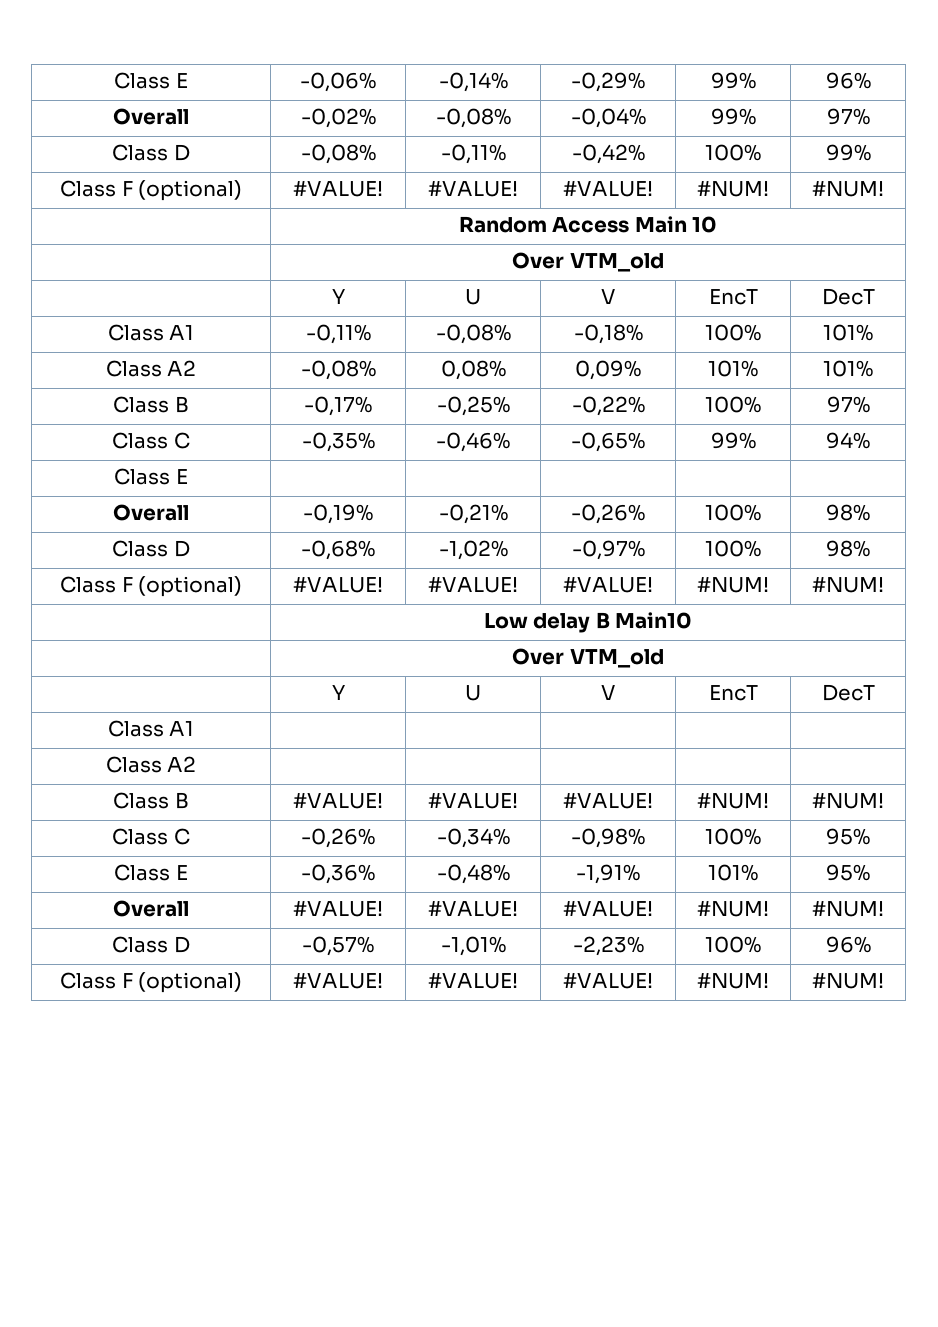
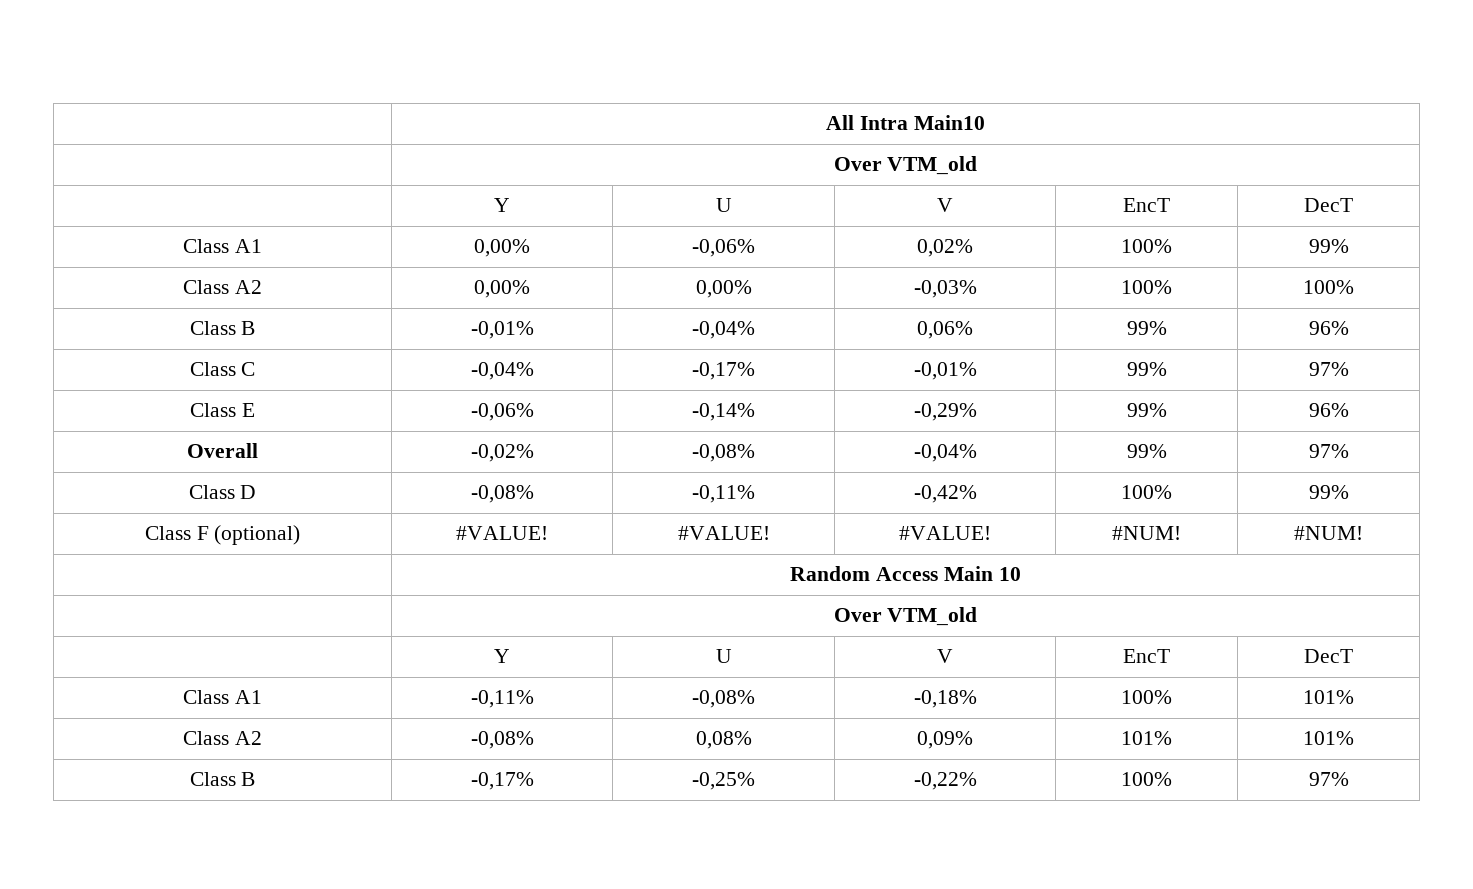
+ | All Intra Main10
+ | Over VTM_old
+ | Y | U | V | EncT | DecT
+ Class A1 | 0,00% | -0,06% | 0,02% | 100% | 99%
+ Class A2 | 0,00% | 0,00% | -0,03% | 100% | 100%
+ Class B | -0,01% | -0,04% | 0,06% | 99% | 96%
+ Class C | -0,04% | -0,17% | -0,01% | 99% | 97%
- Class C | -0,35% | -0,46% | -0,65% | 99% | 94%
- Class E | | | | |
- Overall | -0,19% | -0,21% | -0,26% | 100% | 98%
- Class D | -0,68% | -1,02% | -0,97% | 100% | 98%
- Class F (optional) | #VALUE! | #VALUE! | #VALUE! | #NUM! | #NUM!
- | Low delay B Main10
- | Over VTM_old
- | Y | U | V | EncT | DecT
- Class A1 | | | | |
- Class A2 | | | | |
- Class B | #VALUE! | #VALUE! | #VALUE! | #NUM! | #NUM!
- Class C | -0,26% | -0,34% | -0,98% | 100% | 95%
- Class E | -0,36% | -0,48% | -1,91% | 101% | 95%
- Overall | #VALUE! | #VALUE! | #VALUE! | #NUM! | #NUM!
- Class D | -0,57% | -1,01% | -2,23% | 100% | 96%
- Class F (optional) | #VALUE! | #VALUE! | #VALUE! | #NUM! | #NUM!

